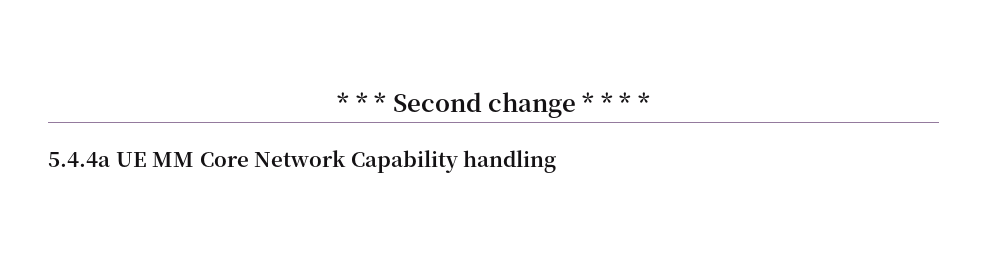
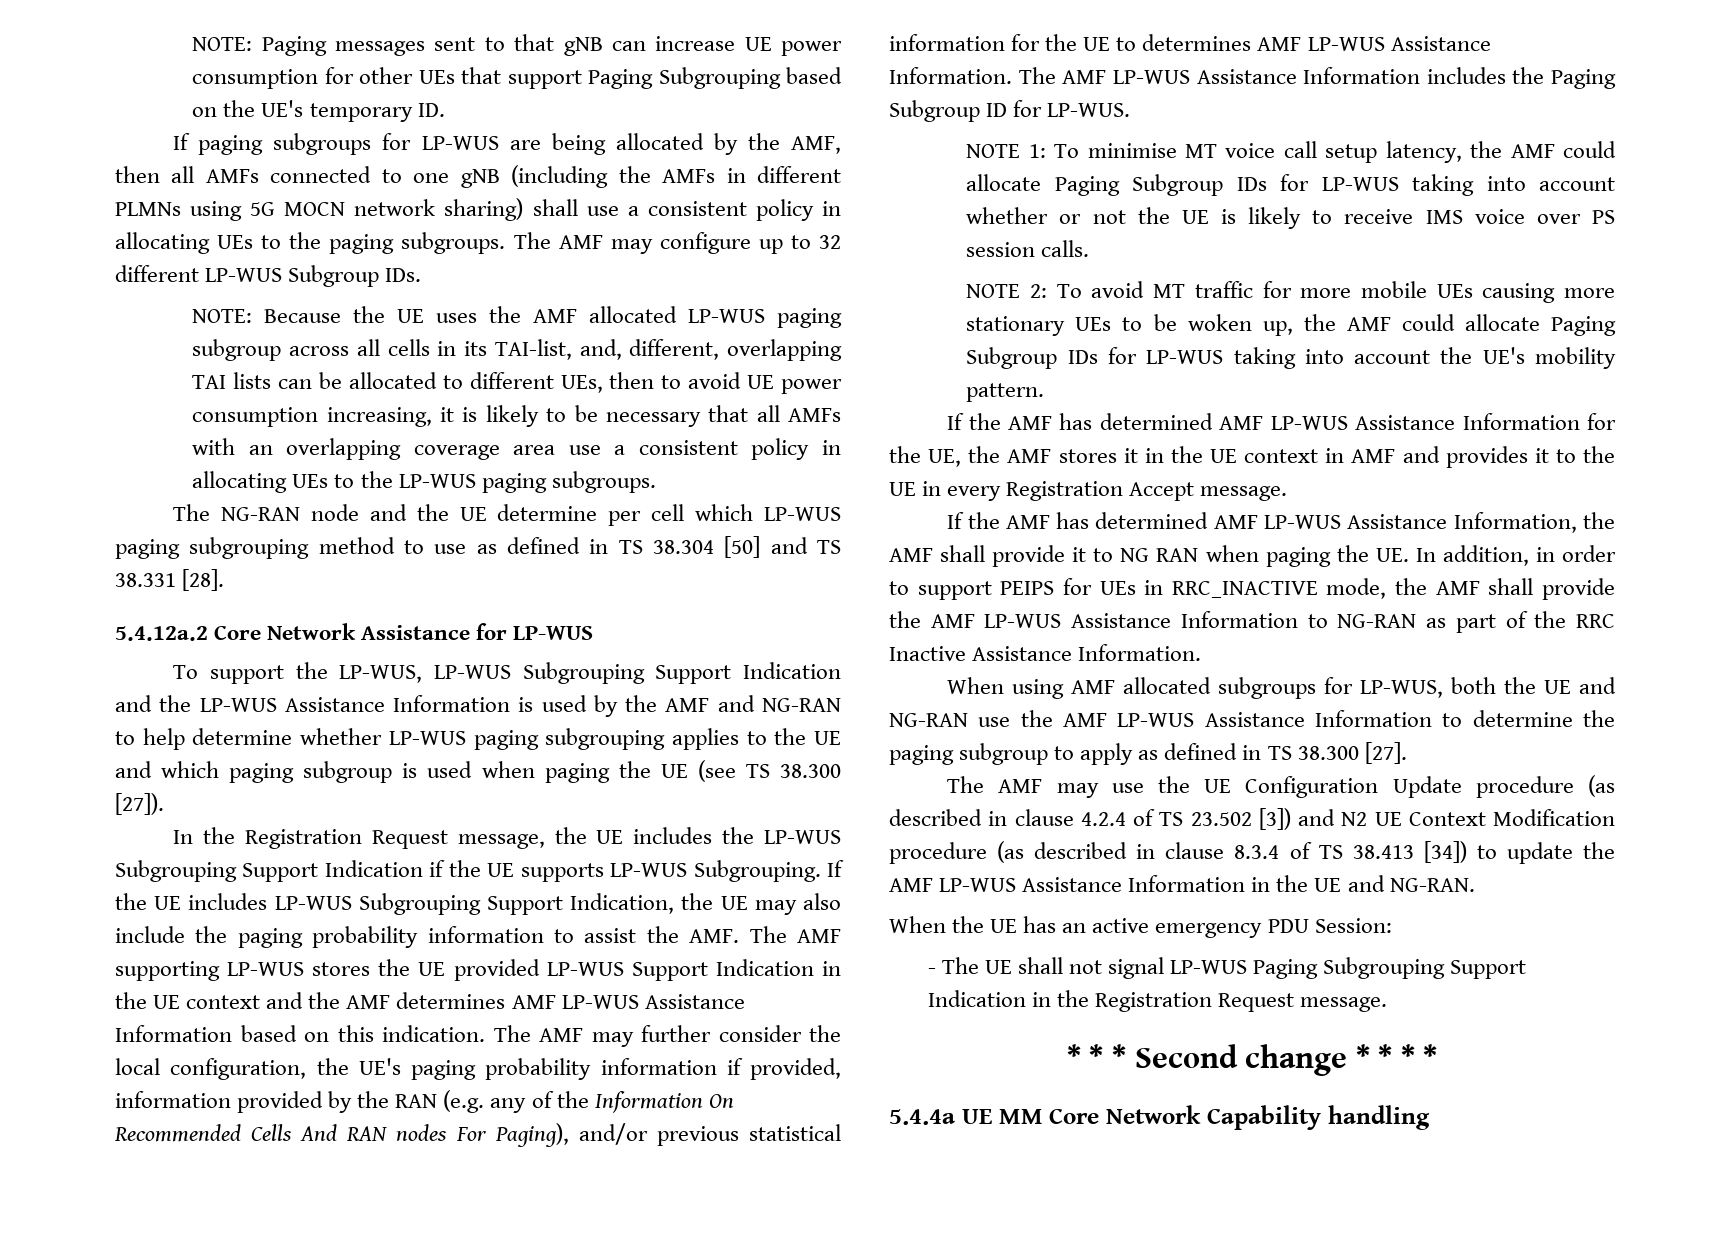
+ NOTE: Paging messages sent to that gNB can increase UE power consumption for other UEs that support Paging Subgrouping based on the UE's temporary ID.
+ If paging subgroups for LP-WUS are being allocated by the AMF, then all AMFs connected to one gNB (including the AMFs in different PLMNs using 5G MOCN network sharing) shall use a consistent policy in allocating UEs to the paging subgroups. The AMF may configure up to 32 different LP-WUS Subgroup IDs.
+ NOTE: Because the UE uses the AMF allocated LP-WUS paging subgroup across all cells in its TAI-list, and, different, overlapping TAI lists can be allocated to different UEs, then to avoid UE power consumption increasing, it is likely to be necessary that all AMFs with an overlapping coverage area use a consistent policy in allocating UEs to the LP-WUS paging subgroups.
+ The NG-RAN node and the UE determine per cell which LP-WUS paging subgrouping method to use as defined in TS 38.304 [50] and TS 38.331 [28].
+ 5.4.12a.2 Core Network Assistance for LP-WUS
+ To support the LP-WUS, LP-WUS Subgrouping Support Indication and the LP-WUS Assistance Information is used by the AMF and NG-RAN to help determine whether LP-WUS paging subgrouping applies to the UE and which paging subgroup is used when paging the UE (see TS 38.300 [27]).
+ In the Registration Request message, the UE includes the LP-WUS Subgrouping Support Indication if the UE supports LP-WUS Subgrouping. If the UE includes LP-WUS Subgrouping Support Indication, the UE may also include the paging probability information to assist the AMF. The AMF supporting LP-WUS stores the UE provided LP-WUS Support Indication in the UE context and the AMF determines AMF LP-WUS Assistance Information based on this indication. The AMF may further consider the local configuration, the UE's paging probability information if provided, information provided by the RAN (e.g. any of the Information On Recommended Cells And RAN nodes For Paging), and/or previous statistical information for the UE to determines AMF LP-WUS Assistance Information. The AMF LP-WUS Assistance Information includes the Paging Subgroup ID for LP-WUS.
+ NOTE 1: To minimise MT voice call setup latency, the AMF could allocate Paging Subgroup IDs for LP-WUS taking into account whether or not the UE is likely to receive IMS voice over PS session calls.
+ NOTE 2: To avoid MT traffic for more mobile UEs causing more stationary UEs to be woken up, the AMF could allocate Paging Subgroup IDs for LP-WUS taking into account the UE's mobility pattern.
+ If the AMF has determined AMF LP-WUS Assistance Information for the UE, the AMF stores it in the UE context in AMF and provides it to the UE in every Registration Accept message.
+ If the AMF has determined AMF LP-WUS Assistance Information, the AMF shall provide it to NG RAN when paging the UE. In addition, in order to support PEIPS for UEs in RRC_INACTIVE mode, the AMF shall provide the AMF LP-WUS Assistance Information to NG-RAN as part of the RRC Inactive Assistance Information.
+ When using AMF allocated subgroups for LP-WUS, both the UE and NG-RAN use the AMF LP-WUS Assistance Information to determine the paging subgroup to apply as defined in TS 38.300 [27].
+ The AMF may use the UE Configuration Update procedure (as described in clause 4.2.4 of TS 23.502 [3]) and N2 UE Context Modification procedure (as described in clause 8.3.4 of TS 38.413 [34]) to update the AMF LP-WUS Assistance Information in the UE and NG-RAN.
+ When the UE has an active emergency PDU Session:
+ - The UE shall not signal LP-WUS Paging Subgrouping Support Indication in the Registration Request message.

